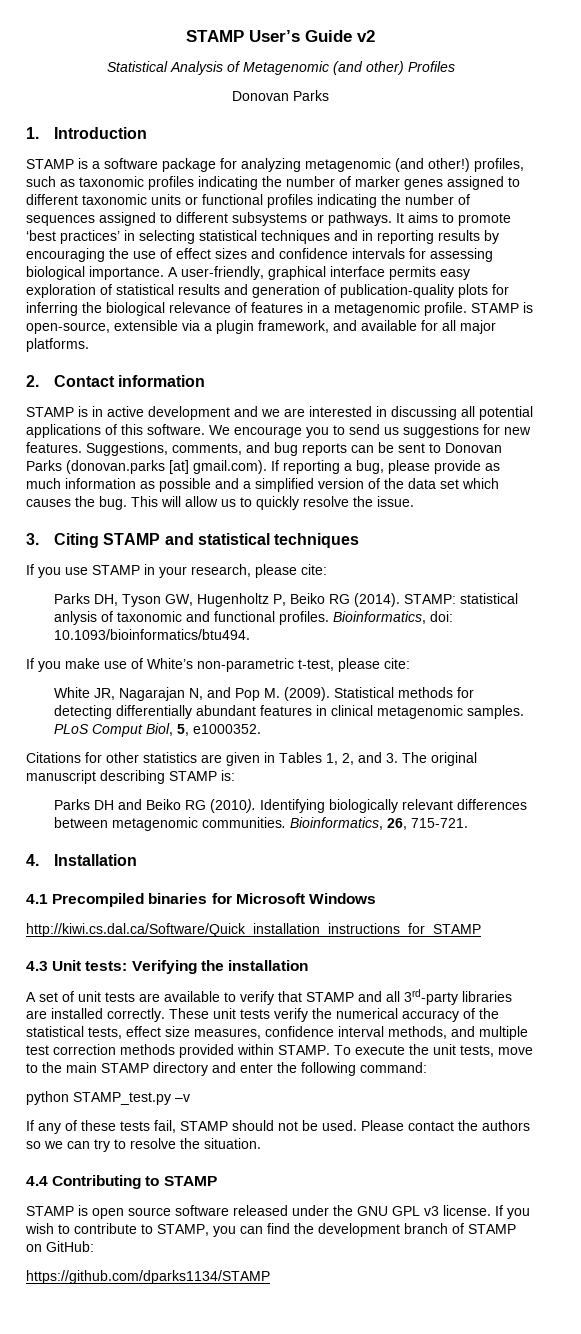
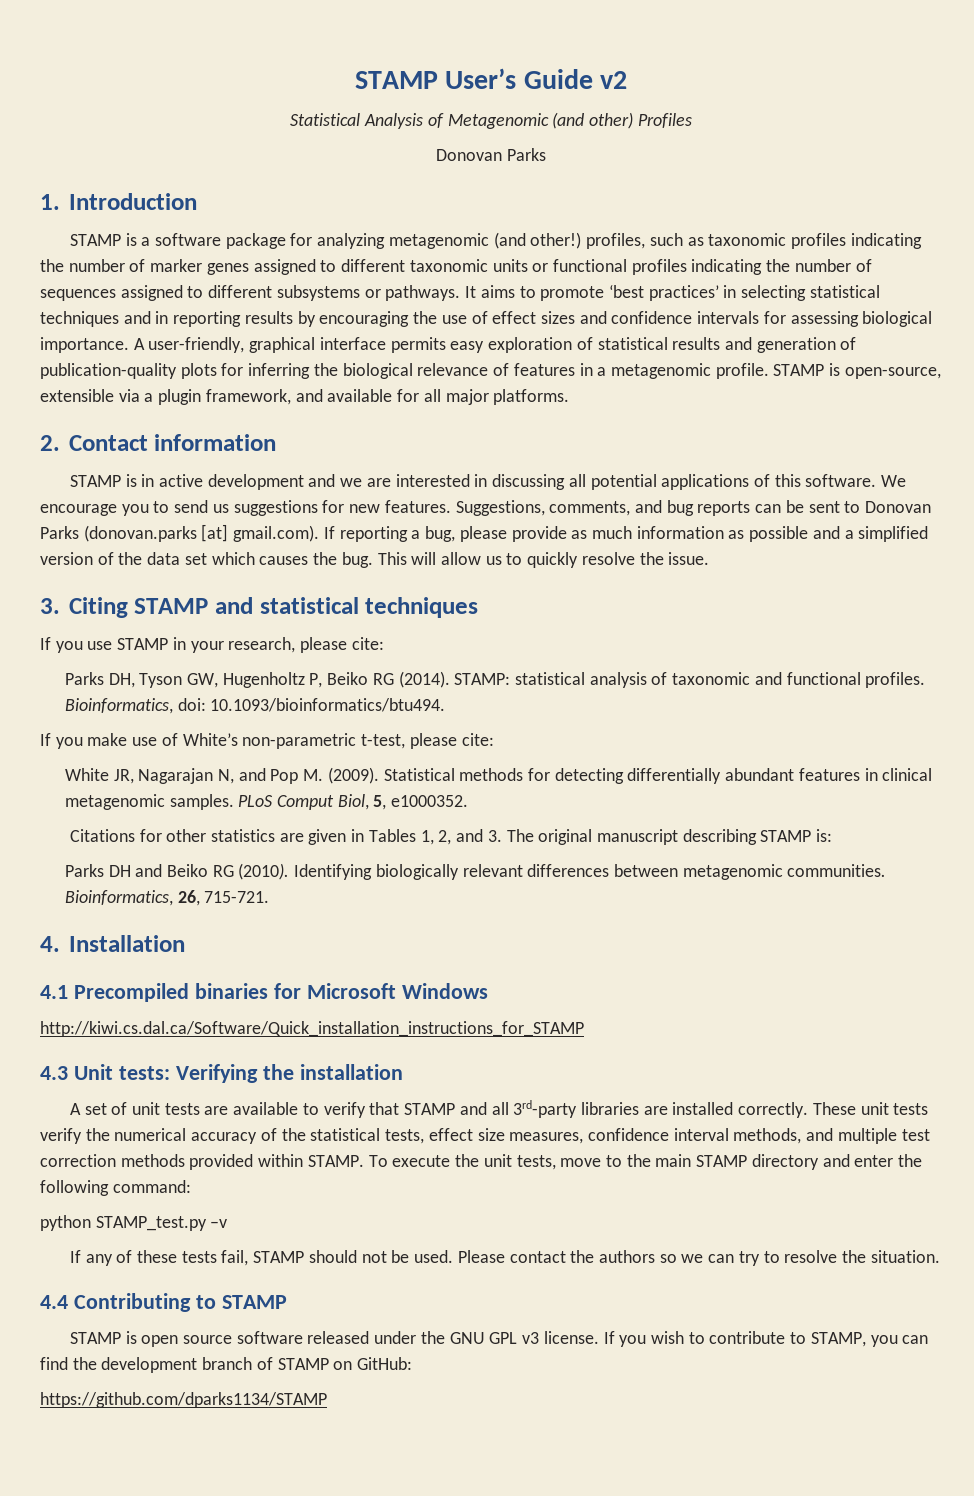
- STAMP: statistical anlysis of taxonomic and functional profiles.
+ STAMP: statistical analysis of taxonomic and functional profiles.

